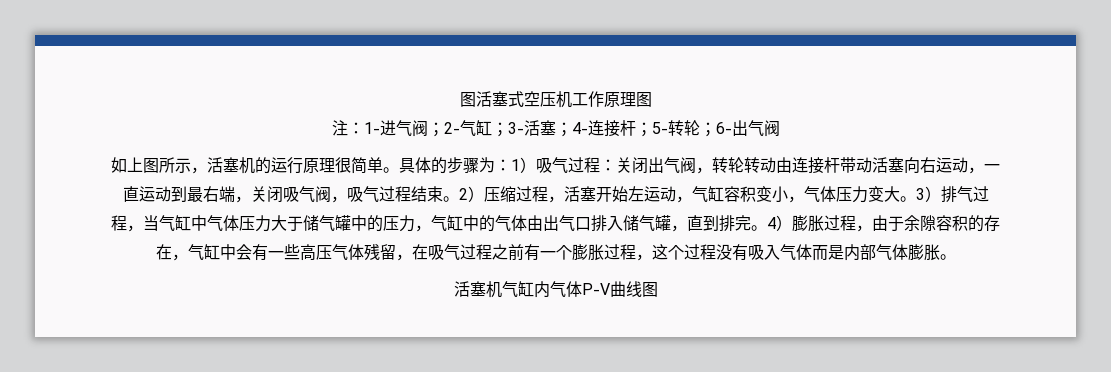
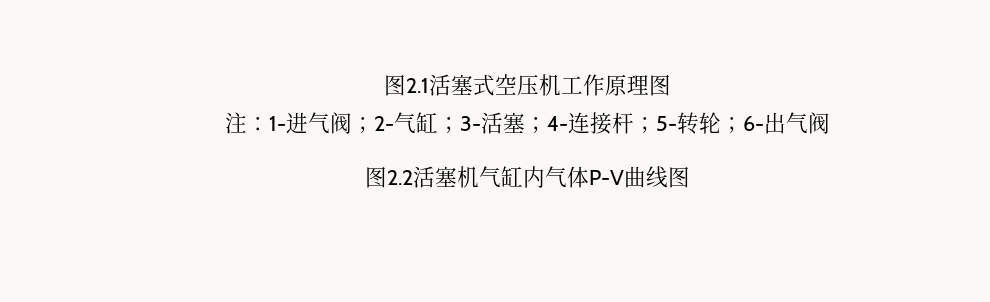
- 图活塞式空压机工作原理图
+ 图2.1活塞式空压机工作原理图
- 如上图所示，活塞机的运行原理很简单。具体的步骤为：1）吸气过程：关闭出气阀，转轮转动由连接杆带动活塞向右运动，一直运动到最右端，关闭吸气阀，吸气过程结束。2）压缩过程，活塞开始左运动，气缸容积变小，气体压力变大。3）排气过程，当气缸中气体压力大于储气罐中的压力，气缸中的气体由出气口排入储气罐，直到排完。4）膨胀过程，由于余隙容积的存在，气缸中会有一些高压气体残留，在吸气过程之前有一个膨胀过程，这个过程没有吸入气体而是内部气体膨胀。
- 活塞机气缸内气体P-V曲线图
+ 图2.2活塞机气缸内气体P-V曲线图

